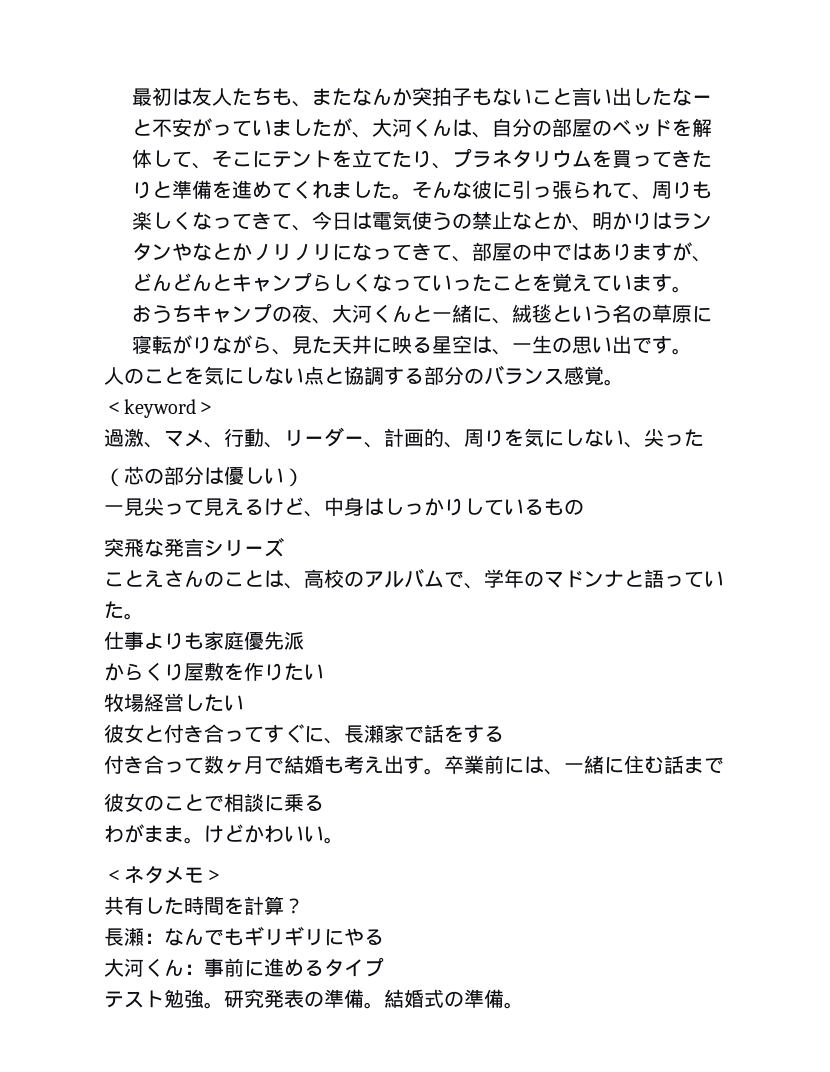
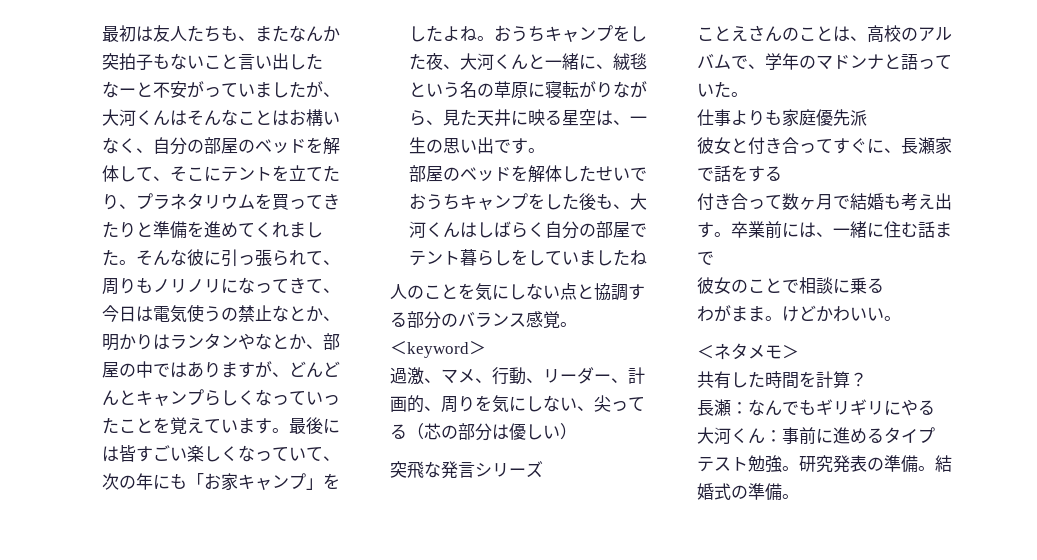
- 最初は友人たちも、またなんか突拍子もないこと言い出したなーと不安がっていましたが、大河くんは、自分の部屋のベッドを解体して、そこにテントを立てたり、プラネタリウムを買ってきたりと準備を進めてくれました。
+ 最初は友人たちも、またなんか突拍子もないこと言い出したなーと不安がっていましたが、大河くんはそんなことはお構いなく、自分の部屋のベッドを解体して、そこにテントを立てたり、プラネタリウムを買ってきたりと準備を進めてくれました。
- そんな彼に引っ張られて、周りも楽しくなってきて、今日は電気使うの禁止なとか、明かりはランタンやなとかノリノリになってきて、部屋の中ではありますが、どんどんとキャンプらしくなっていったことを覚えています。
- おうちキャンプの夜、大河くんと一緒に、絨毯という名の草原に寝転がりながら、見た天井に映る星空は、一生の思い出です。
+ そんな彼に引っ張られて、周りもノリノリになってきて、今日は電気使うの禁止なとか、明かりはランタンやなとか、部屋の中ではありますが、どんどんとキャンプらしくなっていったことを覚えています。最後には皆すごい楽しくなっていて、次の年にも「お家キャンプ」をしたよね。おうちキャンプをした夜、大河くんと一緒に、絨毯という名の草原に寝転がりながら、見た天井に映る星空は、一生の思い出です。
+ 部屋のベッドを解体したせいでおうちキャンプをした後も、大河くんはしばらく自分の部屋でテント暮らしをしていましたね
- 過激、マメ、行動、リーダー、計画的、周りを気にしない、尖った
- （芯の部分は優しい）
+ 過激、マメ、行動、リーダー、計画的、周りを気にしない、尖ってる（芯の部分は優しい）
- 一見尖って見えるけど、中身はしっかりしているもの
- からくり屋敷を作りたい
- 牧場経営したい

